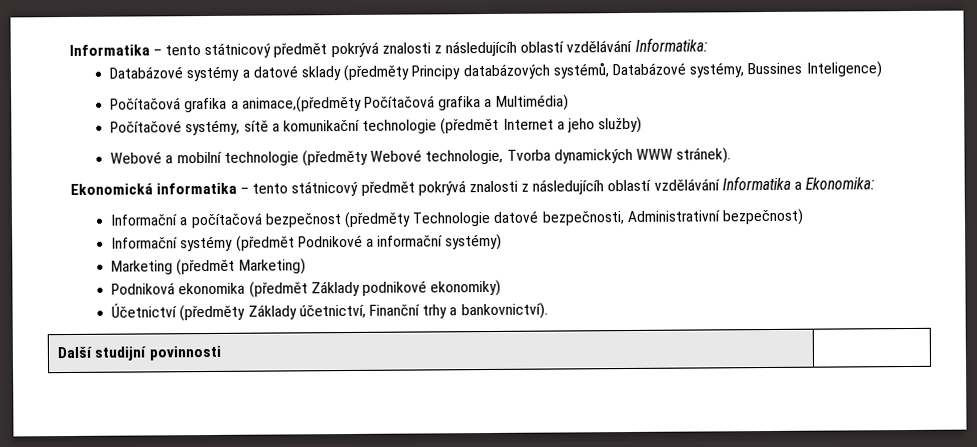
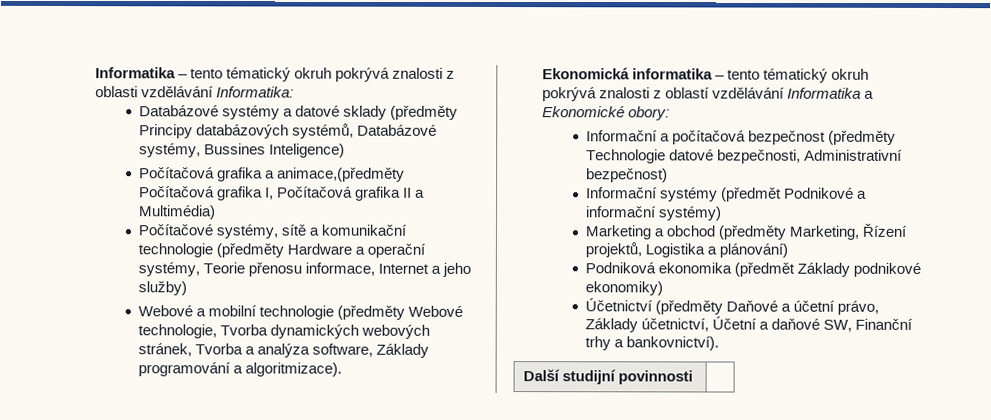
- Informatika – tento státnicový předmět pokrývá znalosti z následujícíh oblastí vzdělávání Informatika:
+ Informatika – tento tématický okruh pokrývá znalosti z oblasti vzdělávání Informatika:
- Počítačová grafika a animace,(předměty Počítačová grafika a Multimédia)
+ Počítačová grafika a animace,(předměty Počítačová grafika I, Počítačová grafika II a Multimédia)
- Počítačové systémy, sítě a komunikační technologie (předmět Internet a jeho služby)
+ Počítačové systémy, sítě a komunikační technologie (předměty Hardware a operační systémy, Teorie přenosu informace, Internet a jeho služby)
- Webové a mobilní technologie (předměty Webové technologie, Tvorba dynamických WWW stránek).
+ Webové a mobilní technologie (předměty Webové technologie, Tvorba dynamických webových stránek, Tvorba a analýza software, Základy programování a algoritmizace).
- Ekonomická informatika – tento státnicový předmět pokrývá znalosti z následujícíh oblastí vzdělávání Informatika a Ekonomika:
+ Ekonomická informatika – tento tématický okruh pokrývá znalosti z oblastí vzdělávání Informatika a Ekonomické obory:
- Marketing (předmět Marketing)
+ Marketing a obchod (předměty Marketing, Řízení projektů, Logistika a plánování)
- Účetnictví (předměty Základy účetnictví, Finanční trhy a bankovnictví).
+ Účetnictví (předměty Daňové a účetní právo, Základy účetnictví, Účetní a daňové SW, Finanční trhy a bankovnictví).

